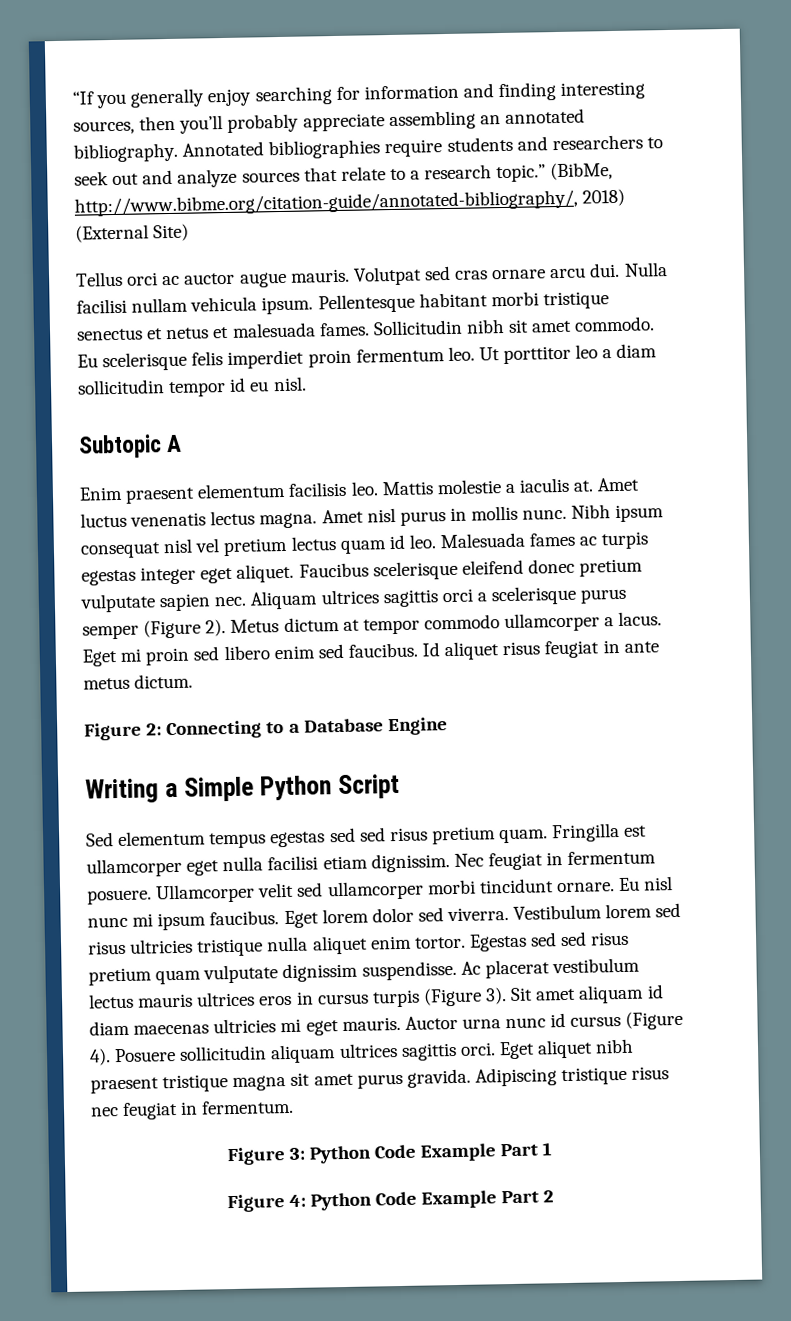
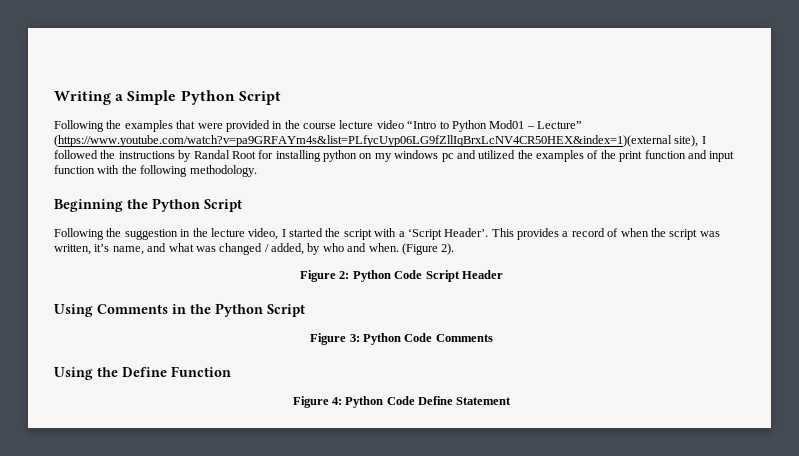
- “If you generally enjoy searching for information and finding interesting sources, then you’ll probably appreciate assembling an annotated bibliography. Annotated bibliographies require students and researchers to seek out and analyze sources that relate to a research topic.” (BibMe, http://www.bibme.org/citation-guide/annotated-bibliography/, 2018) (External Site)
- Tellus orci ac auctor augue mauris. Volutpat sed cras ornare arcu dui. Nulla facilisi nullam vehicula ipsum. Pellentesque habitant morbi tristique senectus et netus et malesuada fames. Sollicitudin nibh sit amet commodo. Eu scelerisque felis imperdiet proin fermentum leo. Ut porttitor leo a diam sollicitudin tempor id eu nisl.
- Subtopic A
- Enim praesent elementum facilisis leo. Mattis molestie a iaculis at. Amet luctus venenatis lectus magna. Amet nisl purus in mollis nunc. Nibh ipsum consequat nisl vel pretium lectus quam id leo. Malesuada fames ac turpis egestas integer eget aliquet. Faucibus scelerisque eleifend donec pretium vulputate sapien nec. Aliquam ultrices sagittis orci a scelerisque purus semper (Figure 2). Metus dictum at tempor commodo ullamcorper a lacus. Eget mi proin sed libero enim sed faucibus. Id aliquet risus feugiat in ante metus dictum.
- Figure 2: Connecting to a Database Engine
- Sed elementum tempus egestas sed sed risus pretium quam. Fringilla est ullamcorper eget nulla facilisi etiam dignissim. Nec feugiat in fermentum posuere. Ullamcorper velit sed ullamcorper morbi tincidunt ornare. Eu nisl nunc mi ipsum faucibus. Eget lorem dolor sed viverra. Vestibulum lorem sed risus ultricies tristique nulla aliquet enim tortor. Egestas sed sed risus pretium quam vulputate dignissim suspendisse. Ac placerat vestibulum lectus mauris ultrices eros in cursus turpis (Figure 3). Sit amet aliquam id diam maecenas ultricies mi eget mauris. Auctor urna nunc id cursus (Figure 4). Posuere sollicitudin aliquam ultrices sagittis orci. Eget aliquet nibh praesent tristique magna sit amet purus gravida. Adipiscing tristique risus nec feugiat in fermentum.
+ Following the examples that were provided in the course lecture video “Intro to Python Mod01 – Lecture” (https://www.youtube.com/watch?v=pa9GRFAYm4s&list=PLfycUyp06LG9fZllIqBrxLcNV4CR50HEX&index=1)(external site), I followed the instructions by Randal Root for installing python on my windows pc and utilized the examples of the print function and input function with the following methodology.
+ Beginning the Python Script
+ Following the suggestion in the lecture video, I started the script with a ‘Script Header’. This provides a record of when the script was written, it’s name, and what was changed / added, by who and when. (Figure 2).
+ Figure 2: Python Code Script Header
+ Using Comments in the Python Script
- Figure 3: Python Code Example Part 1
+ Figure 3: Python Code Comments
+ Using the Define Function
- Figure 4: Python Code Example Part 2
+ Figure 4: Python Code Define Statement

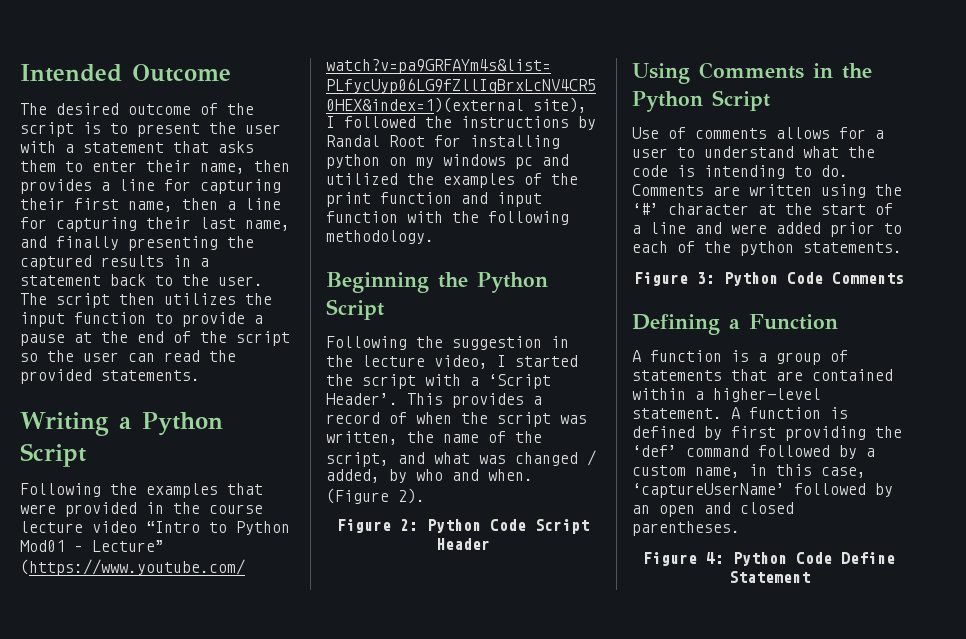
+ Intended Outcome
+ The desired outcome of the script is to present the user with a statement that asks them to enter their name, then provides a line for capturing their first name, then a line for capturing their last name, and finally presenting the captured results in a statement back to the user. The script then utilizes the input function to provide a pause at the end of the script so the user can read the provided statements.
- Writing a Simple Python Script
+ Writing a Python Script
- This provides a record of when the script was written, it’s name, and what was changed / added, by who and when.
+ This provides a record of when the script was written, the name of the script, and what was changed / added, by who and when.
+ Use of comments allows for a user to understand what the code is intending to do. Comments are written using the ‘#’ character at the start of a line and were added prior to each of the python statements.
- Using the Define Function
+ Defining a Function
+ A function is a group of statements that are contained within a higher-level statement. A function is defined by first providing the ‘def’ command followed by a custom name, in this case, ‘captureUserName’ followed by an open and closed parentheses.

